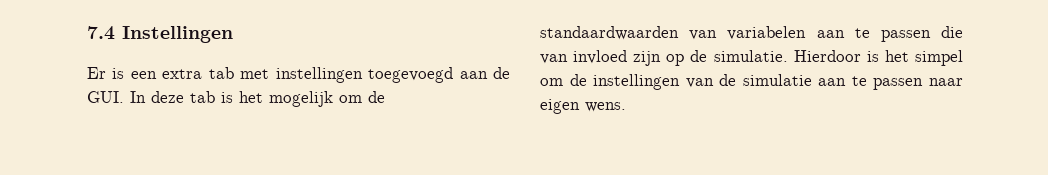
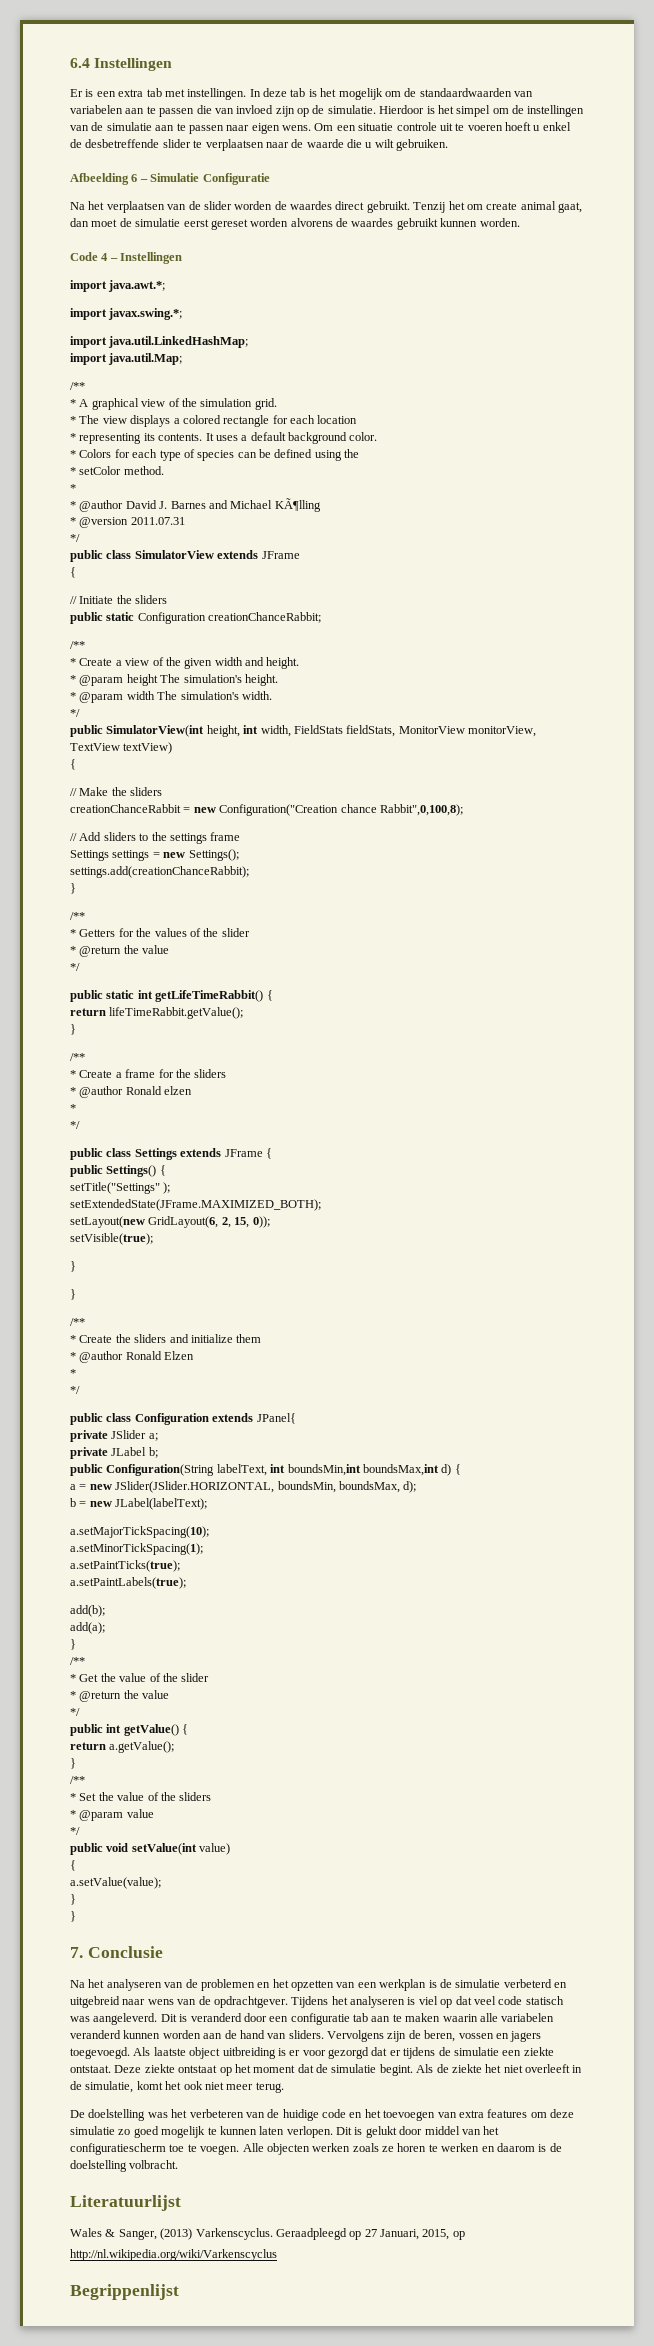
- 7.4 Instellingen
+ 6.4 Instellingen
- Er is een extra tab met instellingen toegevoegd aan de GUI. In deze tab is het mogelijk om de standaardwaarden van variabelen aan te passen die van invloed zijn op de simulatie.
+ Er is een extra tab met instellingen. In deze tab is het mogelijk om de standaardwaarden van variabelen aan te passen die van invloed zijn op de simulatie.
+ Om een situatie controle uit te voeren hoeft u enkel de desbetreffende slider te verplaatsen naar de waarde die u wilt gebruiken.
+ Afbeelding 6 – Simulatie Configuratie
+ Na het verplaatsen van de slider worden de waardes direct gebruikt. Tenzij het om create animal gaat, dan moet de simulatie eerst gereset worden alvorens de waardes gebruikt kunnen worden.
+ Code 4 – Instellingen
+ import java.awt.*;
+ import javax.swing.*;
+ import java.util.LinkedHashMap;
+ import java.util.Map;
+ /**
+ * A graphical view of the simulation grid.
+ * The view displays a colored rectangle for each location
+ * representing its contents. It uses a default background color.
+ * Colors for each type of species can be defined using the
+ * setColor method.
+ *
+ * @author David J. Barnes and Michael KÃ¶lling
+ * @version 2011.07.31
+ */
+ public class SimulatorView extends JFrame
+ {
+ // Initiate the sliders
+ public static Configuration creationChanceRabbit;
+ /**
+ * Create a view of the given width and height.
+ * @param height The simulation's height.
+ * @param width The simulation's width.
+ */
+ public SimulatorView(int height, int width, FieldStats fieldStats, MonitorView monitorView, TextView textView)
+ {
+ // Make the sliders
+ creationChanceRabbit = new Configuration("Creation chance Rabbit",0,100,8);
+ // Add sliders to the settings frame
+ Settings settings = new Settings();
+ settings.add(creationChanceRabbit);
+ }
+ /**
+ * Getters for the values of the slider
+ * @return the value
+ */
+ public static int getLifeTimeRabbit() {
+ return lifeTimeRabbit.getValue();
+ }
+ /**
+ * Create a frame for the sliders
+ * @author Ronald elzen
+ *
+ */
+ public class Settings extends JFrame {
+ public Settings() {
+ setTitle("Settings" );
+ setExtendedState(JFrame.MAXIMIZED_BOTH);
+ setLayout(new GridLayout(6, 2, 15, 0));
+ setVisible(true);
+ }
+ }
+ /**
+ * Create the sliders and initialize them
+ * @author Ronald Elzen
+ *
+ */
+ public class Configuration extends JPanel{
+ private JSlider a;
+ private JLabel b;
+ public Configuration(String labelText, int boundsMin,int boundsMax,int d) {
+ a = new JSlider(JSlider.HORIZONTAL, boundsMin, boundsMax, d);
+ b = new JLabel(labelText);
+ a.setMajorTickSpacing(10);
+ a.setMinorTickSpacing(1);
+ a.setPaintTicks(true);
+ a.setPaintLabels(true);
+ add(b);
+ add(a);
+ }
+ /**
+ * Get the value of the slider
+ * @return the value
+ */
+ public int getValue() {
+ return a.getValue();
+ }
+ /**
+ * Set the value of the sliders
+ * @param value
+ */
+ public void setValue(int value)
+ {
+ a.setValue(value);
+ }
+ }
+ 7. Conclusie
+ Na het analyseren van de problemen en het opzetten van een werkplan is de simulatie verbeterd en uitgebreid naar wens van de opdrachtgever. Tijdens het analyseren is viel op dat veel code statisch was aangeleverd. Dit is veranderd door een configuratie tab aan te maken waarin alle variabelen veranderd kunnen worden aan de hand van sliders. Vervolgens zijn de beren, vossen en jagers toegevoegd. Als laatste object uitbreiding is er voor gezorgd dat er tijdens de simulatie een ziekte ontstaat. Deze ziekte ontstaat op het moment dat de simulatie begint. Als de ziekte het niet overleeft in de simulatie, komt het ook niet meer terug.
+ De doelstelling was het verbeteren van de huidige code en het toevoegen van extra features om deze simulatie zo goed mogelijk te kunnen laten verlopen. Dit is gelukt door middel van het configuratiescherm toe te voegen. Alle objecten werken zoals ze horen te werken en daarom is de doelstelling volbracht.
+ Literatuurlijst
+ Wales & Sanger, (2013) Varkenscyclus. Geraadpleegd op 27 Januari, 2015, op
+ http://nl.wikipedia.org/wiki/Varkenscyclus
+ Begrippenlijst

